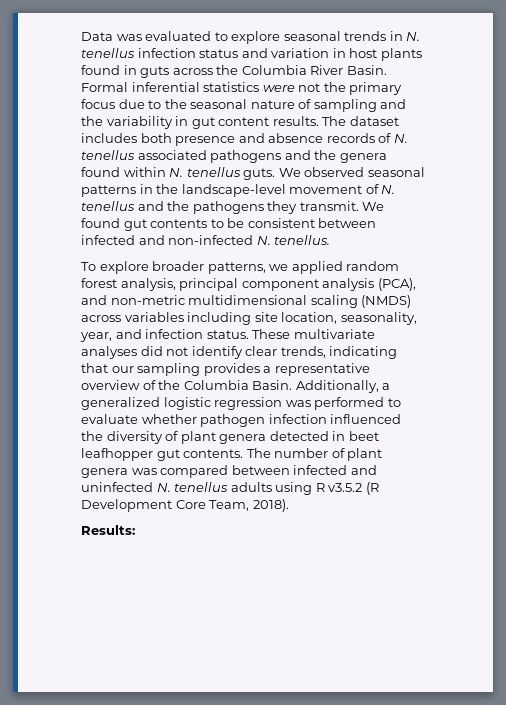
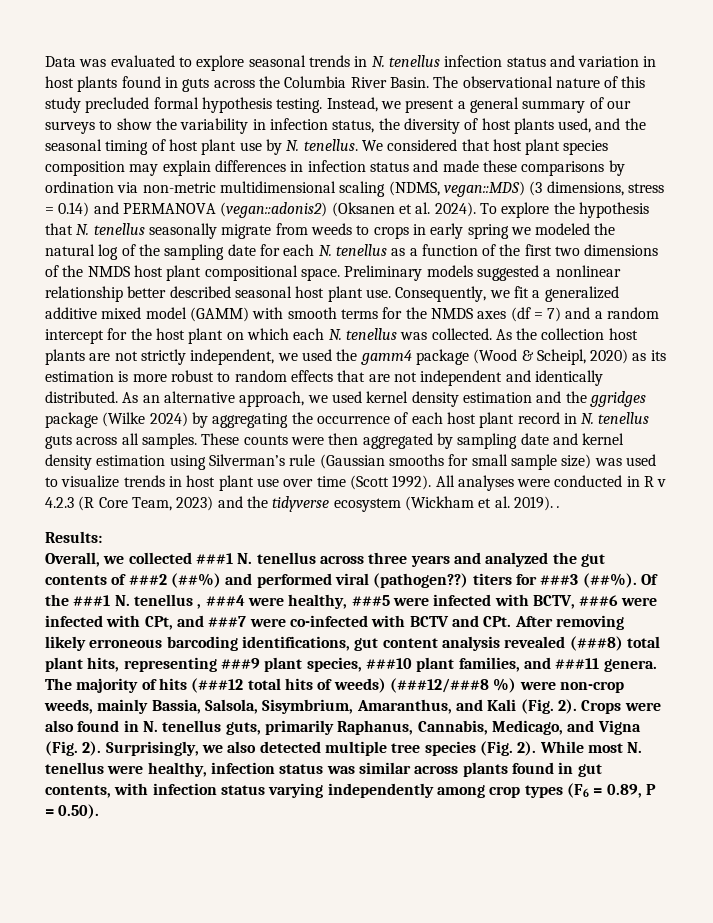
- Formal inferential statistics were not the primary focus due to the seasonal nature of sampling and the variability in gut content results. The dataset includes both presence and absence records of N. tenellus associated pathogens and the genera found within N. tenellus guts. We observed seasonal patterns in the landscape-level movement of N. tenellus and the pathogens they transmit. We found gut contents to be consistent between infected and non-infected N. tenellus.
- To explore broader patterns, we applied random forest analysis, principal component analysis (PCA), and non-metric multidimensional scaling (NMDS) across variables including site location, seasonality, year, and infection status. These multivariate analyses did not identify clear trends, indicating that our sampling provides a representative overview of the Columbia Basin. Additionally, a generalized logistic regression was performed to evaluate whether pathogen infection influenced the diversity of plant genera detected in beet leafhopper gut contents. The number of plant genera was compared between infected and uninfected N. tenellus adults using R v3.5.2 (R Development Core Team, 2018).
+ The observational nature of this study precluded formal hypothesis testing. Instead, we present a general summary of our surveys to show the variability in infection status, the diversity of host plants used, and the seasonal timing of host plant use by N. tenellus. We considered that host plant species composition may explain differences in infection status and made these comparisons by ordination via non-metric multidimensional scaling (NDMS, vegan::MDS) (3 dimensions, stress = 0.14) and PERMANOVA (vegan::adonis2) (Oksanen et al. 2024). To explore the hypothesis that N. tenellus seasonally migrate from weeds to crops in early spring we modeled the natural log of the sampling date for each N. tenellus as a function of the first two dimensions of the NMDS host plant compositional space. Preliminary models suggested a nonlinear relationship better described seasonal host plant use. Consequently, we fit a generalized additive mixed model (GAMM) with smooth terms for the NMDS axes (df = 7) and a random intercept for the host plant on which each N. tenellus was collected. As the collection host plants are not strictly independent, we used the gamm4 package (Wood & Scheipl, 2020) as its estimation is more robust to random effects that are not independent and identically distributed. As an alternative approach, we used kernel density estimation and the ggridges package (Wilke 2024) by aggregating the occurrence of each host plant record in N. tenellus guts across all samples. These counts were then aggregated by sampling date and kernel density estimation using Silverman’s rule (Gaussian smooths for small sample size) was used to visualize trends in host plant use over time (Scott 1992). All analyses were conducted in R v 4.2.3 (R Core Team, 2023) and the tidyverse ecosystem (Wickham et al. 2019). .
  Results:
+ Overall, we collected ###1 N. tenellus across three years and analyzed the gut contents of ###2 (##%) and performed viral (pathogen??) titers for ###3 (##%). Of the ###1 N. tenellus , ###4 were healthy, ###5 were infected with BCTV, ###6 were infected with CPt, and ###7 were co-infected with BCTV and CPt. After removing likely erroneous barcoding identifications, gut content analysis revealed (###8) total plant hits, representing ###9 plant species, ###10 plant families, and ###11 genera. The majority of hits (###12 total hits of weeds) (###12/###8 %) were non-crop weeds, mainly Bassia, Salsola, Sisymbrium, Amaranthus, and Kali (Fig. 2). Crops were also found in N. tenellus guts, primarily Raphanus, Cannabis, Medicago, and Vigna (Fig. 2). Surprisingly, we also detected multiple tree species (Fig. 2). While most N. tenellus were healthy, infection status was similar across plants found in gut contents, with infection status varying independently among crop types (F6 = 0.89, P = 0.50).

